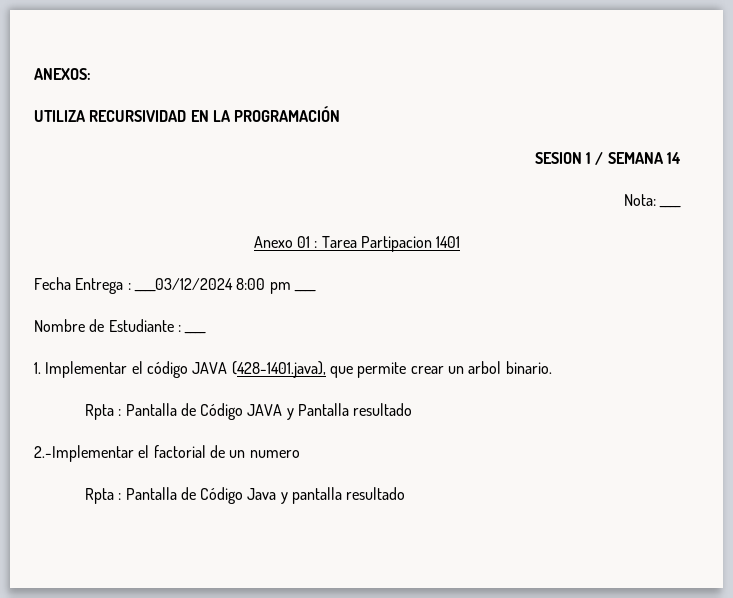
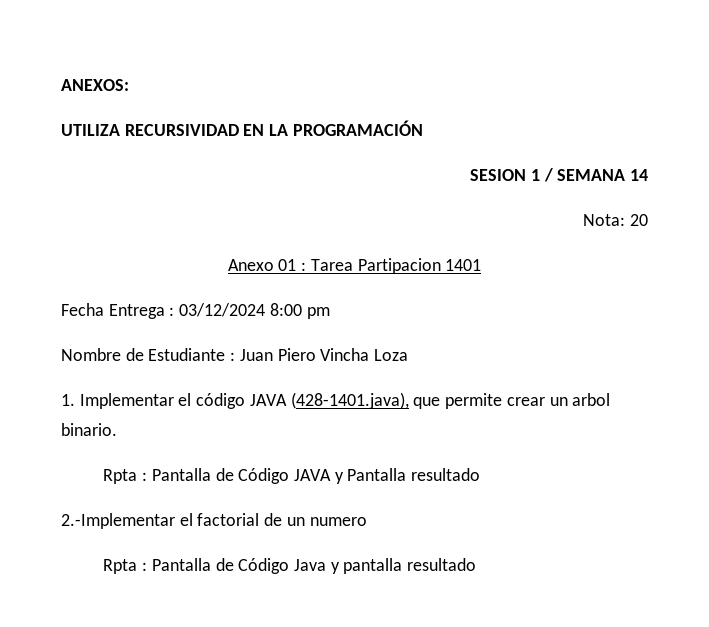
- Nota: ____
+ Nota: 20
- Fecha Entrega : ____03/12/2024 8:00 pm ____
+ Fecha Entrega : 03/12/2024 8:00 pm
- Nombre de Estudiante : ____
+ Nombre de Estudiante : Juan Piero Vincha Loza

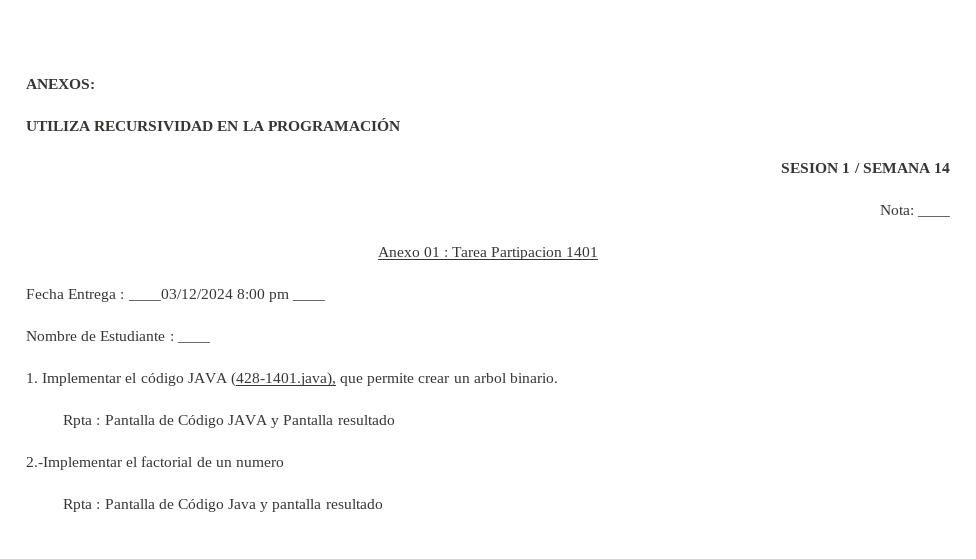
- Nota: 20
+ Nota: ____
- Fecha Entrega : 03/12/2024 8:00 pm
+ Fecha Entrega : ____03/12/2024 8:00 pm ____
- Nombre de Estudiante : Juan Piero Vincha Loza
+ Nombre de Estudiante : ____

